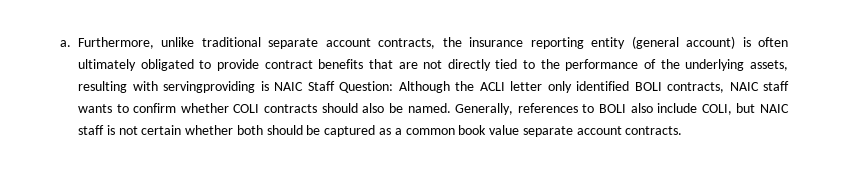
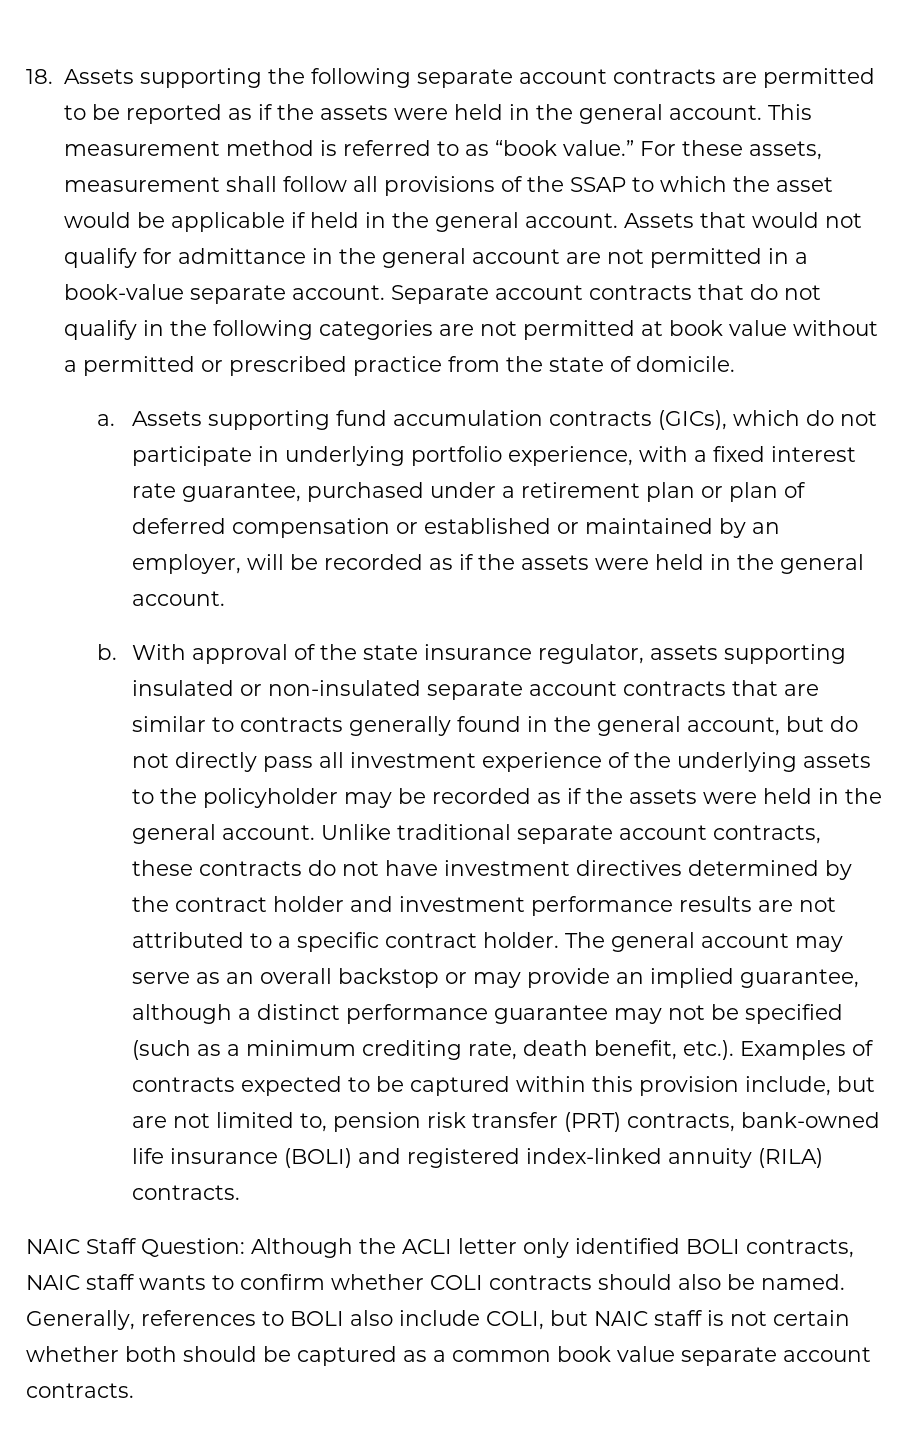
- a. Furthermore, unlike traditional separate account contracts, the insurance reporting entity (general account) is often ultimately obligated to provide contract benefits that are not directly tied to the performance of the underlying assets, resulting with servingproviding is NAIC Staff Question: Although the ACLI letter only identified BOLI contracts, NAIC staff wants to confirm whether COLI contracts should also be named.
+ 18. Assets supporting the following separate account contracts are permitted to be reported as if the assets were held in the general account. This measurement method is referred to as “book value.” For these assets, measurement shall follow all provisions of the SSAP to which the asset would be applicable if held in the general account. Assets that would not qualify for admittance in the general account are not permitted in a book-value separate account. Separate account contracts that do not qualify in the following categories are not permitted at book value without a permitted or prescribed practice from the state of domicile.
+ a. Assets supporting fund accumulation contracts (GICs), which do not participate in underlying portfolio experience, with a fixed interest rate guarantee, purchased under a retirement plan or plan of deferred compensation or established or maintained by an employer, will be recorded as if the assets were held in the general account.
+ b. With approval of the state insurance regulator, assets supporting insulated or non-insulated separate account contracts that are similar to contracts generally found in the general account, but do not directly pass all investment experience of the underlying assets to the policyholder may be recorded as if the assets were held in the general account. Unlike traditional separate account contracts, these contracts do not have investment directives determined by the contract holder and investment performance results are not attributed to a specific contract holder. The general account may serve as an overall backstop or may provide an implied guarantee, although a distinct performance guarantee may not be specified (such as a minimum crediting rate, death benefit, etc.). Examples of contracts expected to be captured within this provision include, but are not limited to, pension risk transfer (PRT) contracts, bank-owned life insurance (BOLI) and registered index-linked annuity (RILA) contracts.
+ NAIC Staff Question: Although the ACLI letter only identified BOLI contracts, NAIC staff wants to confirm whether COLI contracts should also be named.

